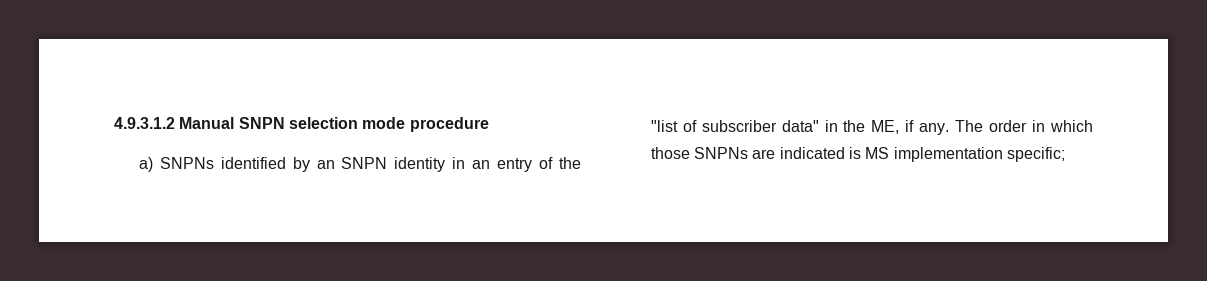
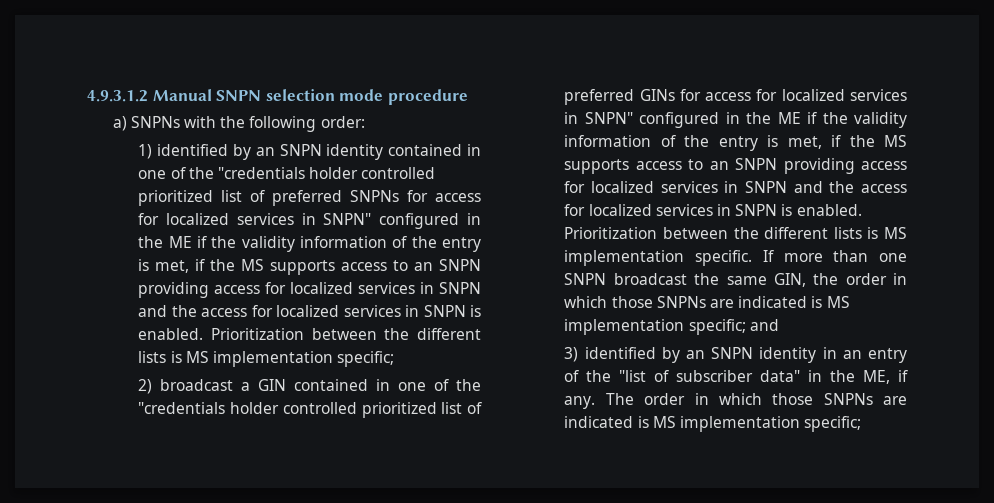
- a) SNPNs identified by an SNPN identity in an entry of the "list of subscriber data" in the ME, if any.
+ a) SNPNs with the following order:
+ 1) identified by an SNPN identity contained in one of the "credentials holder controlled prioritized list of preferred SNPNs for access for localized services in SNPN" configured in the ME if the validity information of the entry is met, if the MS supports access to an SNPN providing access for localized services in SNPN and the access for localized services in SNPN is enabled. Prioritization between the different lists is MS implementation specific;
+ 2) broadcast a GIN contained in one of the "credentials holder controlled prioritized list of preferred GINs for access for localized services in SNPN" configured in the ME if the validity information of the entry is met, if the MS supports access to an SNPN providing access for localized services in SNPN and the access for localized services in SNPN is enabled. Prioritization between the different lists is MS implementation specific. If more than one SNPN broadcast the same GIN, the order in which those SNPNs are indicated is MS implementation specific; and
+ 3) identified by an SNPN identity in an entry of the "list of subscriber data" in the ME, if any.

